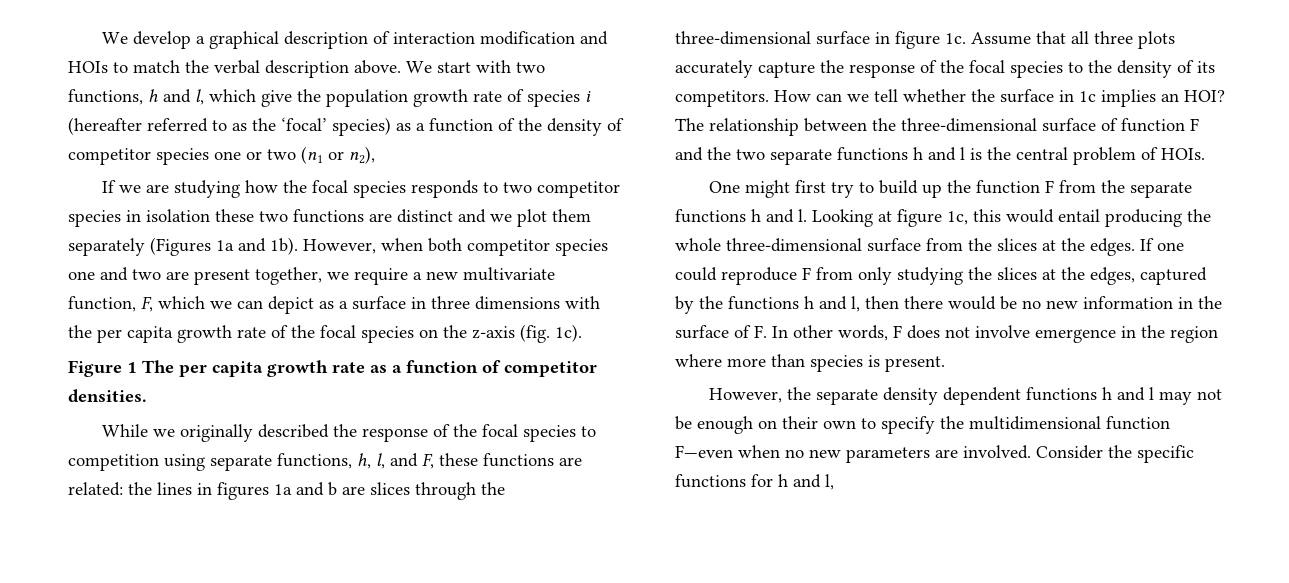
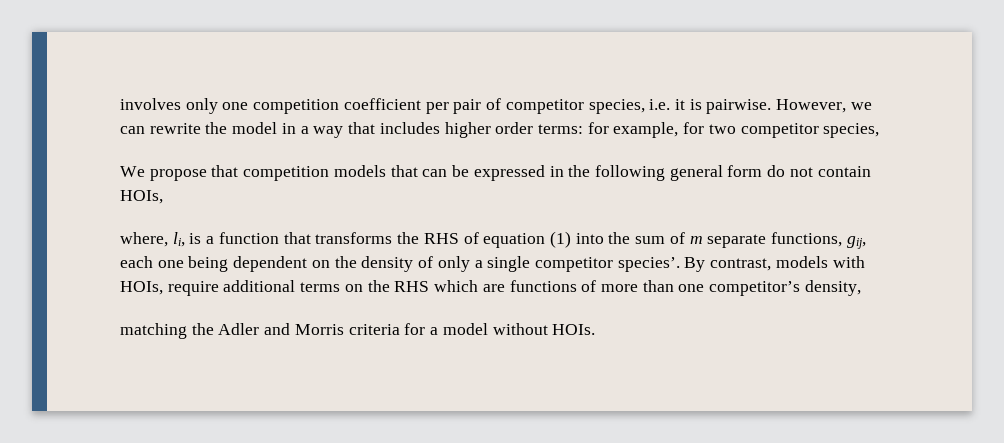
- We develop a graphical description of interaction modification and HOIs to match the verbal description above. We start with two functions, h and l, which give the population growth rate of species i (hereafter referred to as the ‘focal’ species) as a function of the density of competitor species one or two (n1 or n2),
- If we are studying how the focal species responds to two competitor species in isolation these two functions are distinct and we plot them separately (Figures 1a and 1b). However, when both competitor species one and two are present together, we require a new multivariate function, F, which we can depict as a surface in three dimensions with the per capita growth rate of the focal species on the z-axis (fig. 1c).
- Figure 1 The per capita growth rate as a function of competitor densities.
- While we originally described the response of the focal species to competition using separate functions, h, l, and F, these functions are related: the lines in figures 1a and b are slices through the three-dimensional surface in figure 1c. Assume that all three plots accurately capture the response of the focal species to the density of its competitors. How can we tell whether the surface in 1c implies an HOI? The relationship between the three-dimensional surface of function F and the two separate functions h and l is the central problem of HOIs.
- One might first try to build up the function F from the separate functions h and l. Looking at figure 1c, this would entail producing the whole three-dimensional surface from the slices at the edges. If one could reproduce F from only studying the slices at the edges, captured by the functions h and l, then there would be no new information in the surface of F. In other words, F does not involve emergence in the region where more than species is present.
- However, the separate density dependent functions h and l may not be enough on their own to specify the multidimensional function F—even when no new parameters are involved. Consider the specific functions for h and l,
+ involves only one competition coefficient per pair of competitor species, i.e. it is pairwise. However, we can rewrite the model in a way that includes higher order terms: for example, for two competitor species,
+ We propose that competition models that can be expressed in the following general form do not contain HOIs,
+ where, li, is a function that transforms the RHS of equation (1) into the sum of m separate functions, gij, each one being dependent on the density of only a single competitor species’. By contrast, models with HOIs, require additional terms on the RHS which are functions of more than one competitor’s density,
+ matching the Adler and Morris criteria for a model without HOIs.

